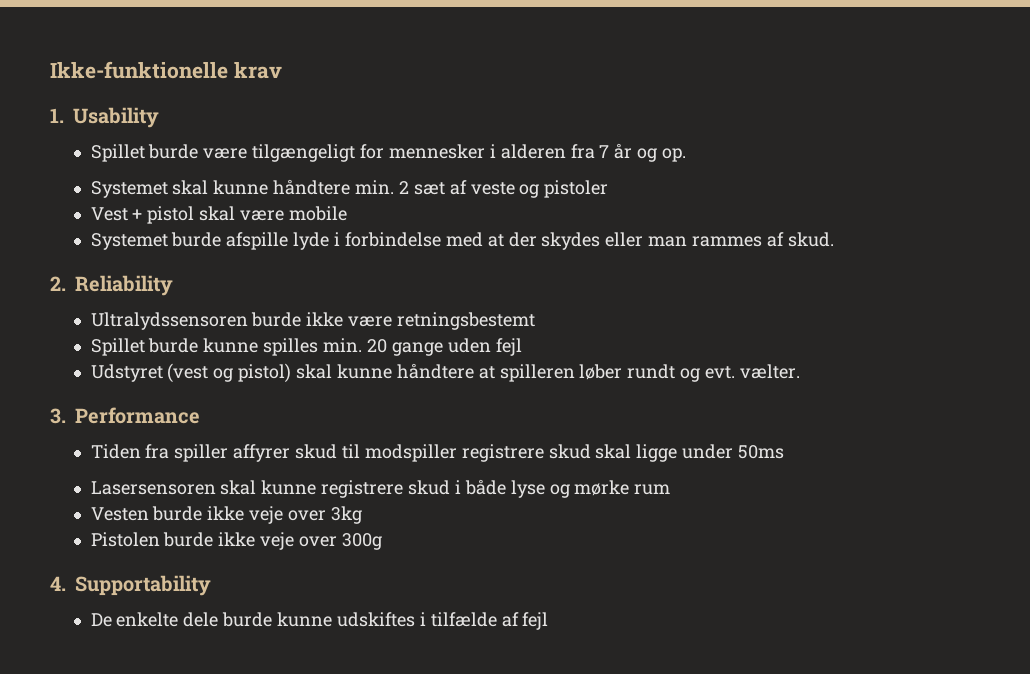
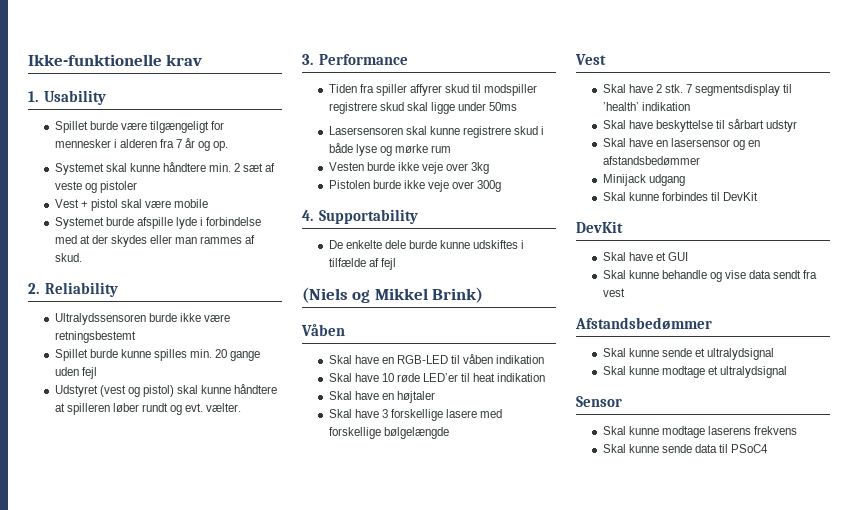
+ (Niels og Mikkel Brink)
+ Våben
+ Skal have en RGB-LED til våben indikation
+ Skal have 10 røde LED’er til heat indikation
+ Skal have en højtaler
+ Skal have 3 forskellige lasere med forskellige bølgelængde
+ Vest
+ Skal have 2 stk. 7 segmentsdisplay til ’health’ indikation
+ Skal have beskyttelse til sårbart udstyr
+ Skal have en lasersensor og en afstandsbedømmer
+ Minijack udgang
+ Skal kunne forbindes til DevKit
+ DevKit
+ Skal have et GUI
+ Skal kunne behandle og vise data sendt fra vest
+ Afstandsbedømmer
+ Skal kunne sende et ultralydsignal
+ Skal kunne modtage et ultralydsignal
+ Sensor
+ Skal kunne modtage laserens frekvens
+ Skal kunne sende data til PSoC4

